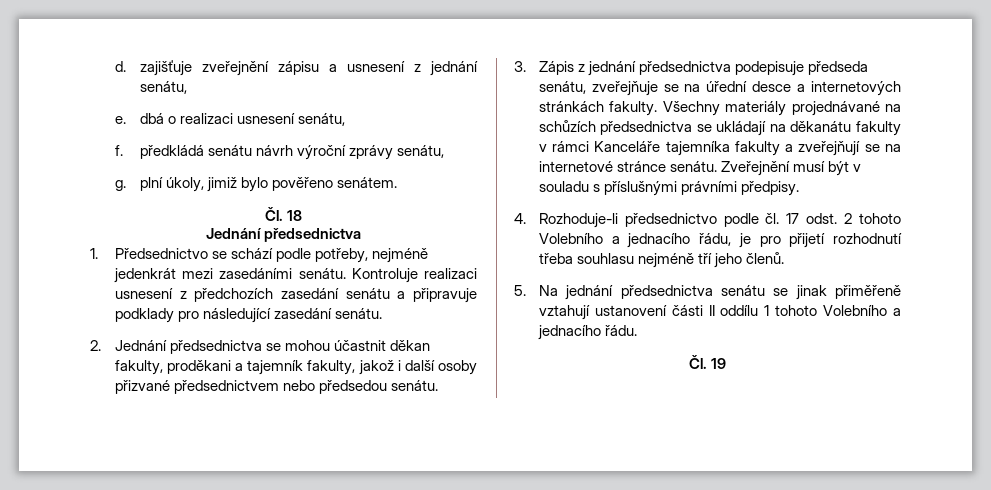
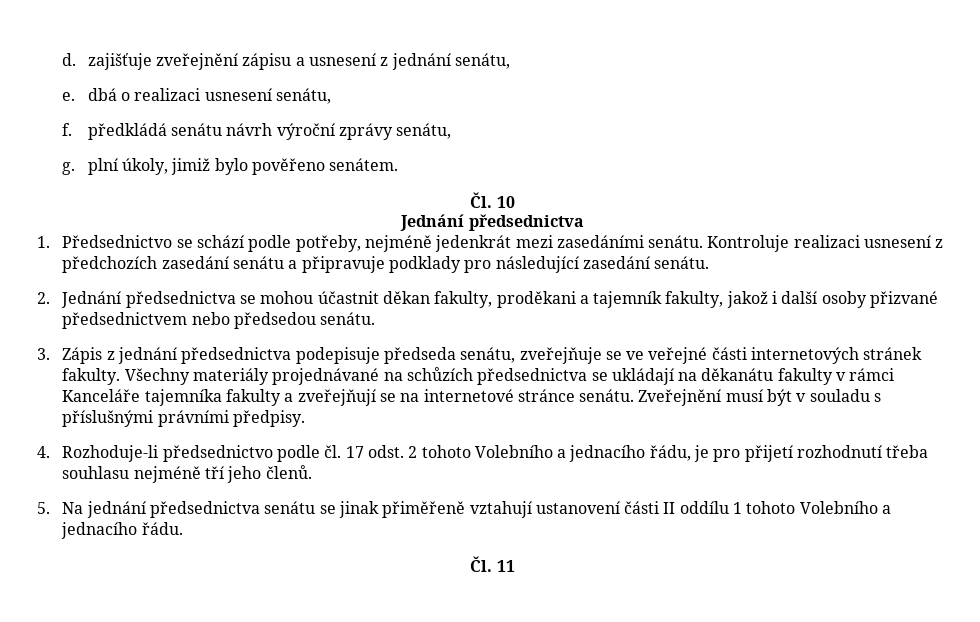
- Čl. 18
+ Čl. 10
- 3. Zápis z jednání předsednictva podepisuje předseda senátu, zveřejňuje se na úřední desce a internetových stránkách fakulty.
+ 3. Zápis z jednání předsednictva podepisuje předseda senátu, zveřejňuje se ve veřejné části internetových stránek fakulty.
- Čl. 19
+ Čl. 11

